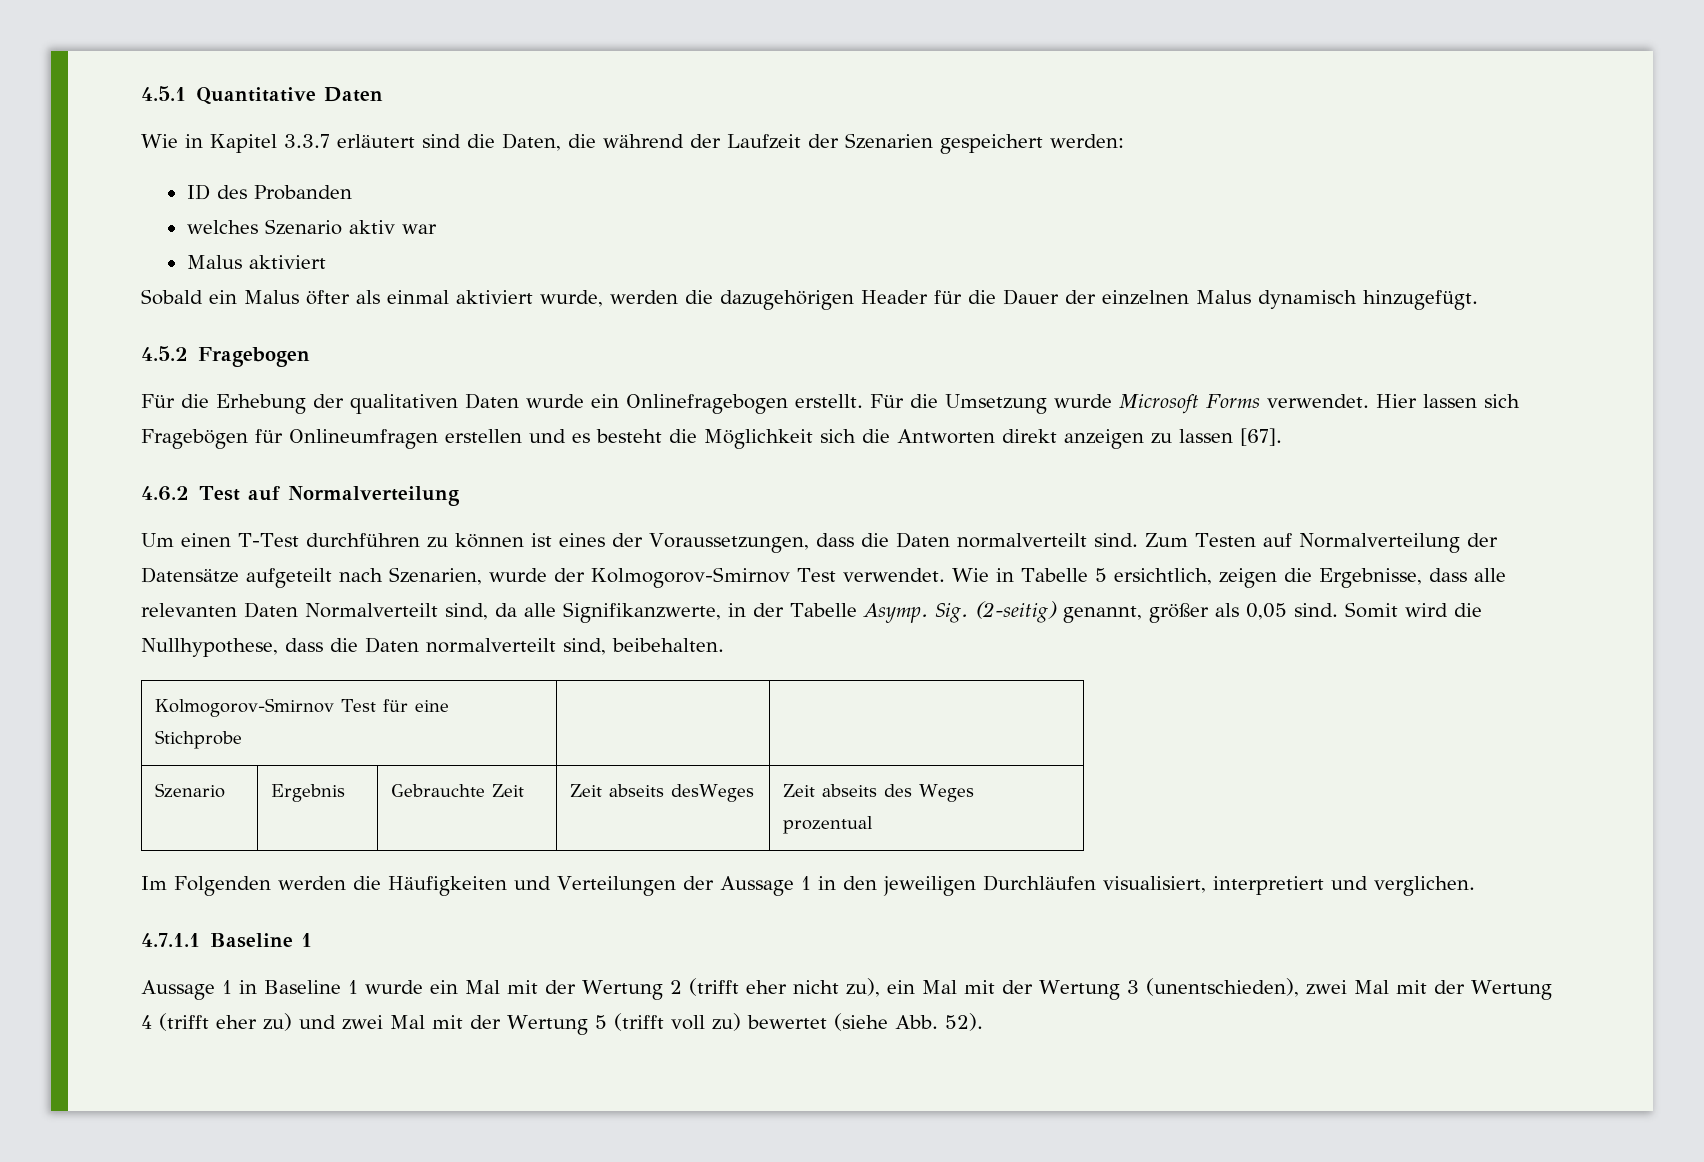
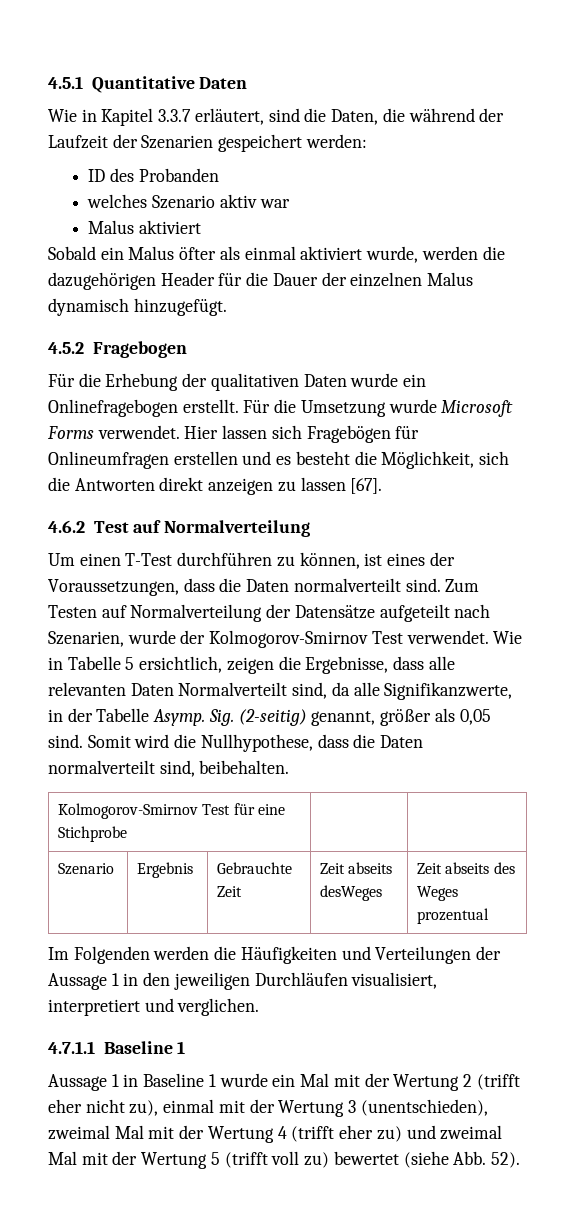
- Wie in Kapitel 3.3.7 erläutert sind die Daten, die während der Laufzeit der Szenarien gespeichert werden:
+ Wie in Kapitel 3.3.7 erläutert, sind die Daten, die während der Laufzeit der Szenarien gespeichert werden:
- Hier lassen sich Fragebögen für Onlineumfragen erstellen und es besteht die Möglichkeit sich die Antworten direkt anzeigen zu lassen [67].
+ Hier lassen sich Fragebögen für Onlineumfragen erstellen und es besteht die Möglichkeit, sich die Antworten direkt anzeigen zu lassen [67].
- Um einen T-Test durchführen zu können ist eines der Voraussetzungen, dass die Daten normalverteilt sind.
+ Um einen T-Test durchführen zu können, ist eines der Voraussetzungen, dass die Daten normalverteilt sind.
- Aussage 1 in Baseline 1 wurde ein Mal mit der Wertung 2 (trifft eher nicht zu), ein Mal mit der Wertung 3 (unentschieden), zwei Mal mit der Wertung 4 (trifft eher zu) und zwei Mal mit der Wertung 5 (trifft voll zu) bewertet (siehe Abb. 52).
+ Aussage 1 in Baseline 1 wurde ein Mal mit der Wertung 2 (trifft eher nicht zu), einmal mit der Wertung 3 (unentschieden), zweimal Mal mit der Wertung 4 (trifft eher zu) und zweimal Mal mit der Wertung 5 (trifft voll zu) bewertet (siehe Abb. 52).

